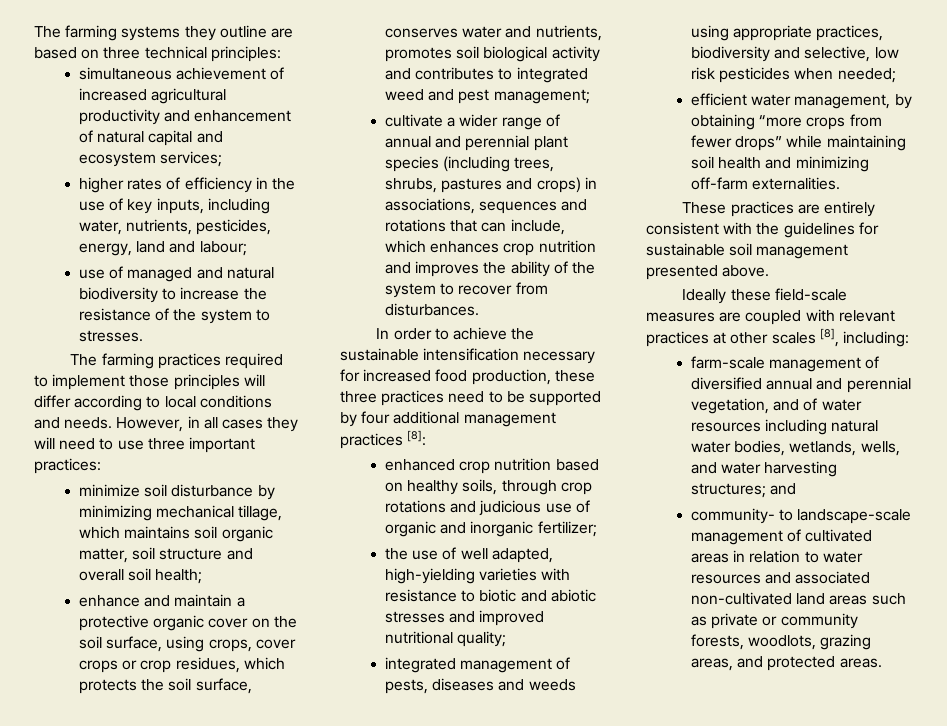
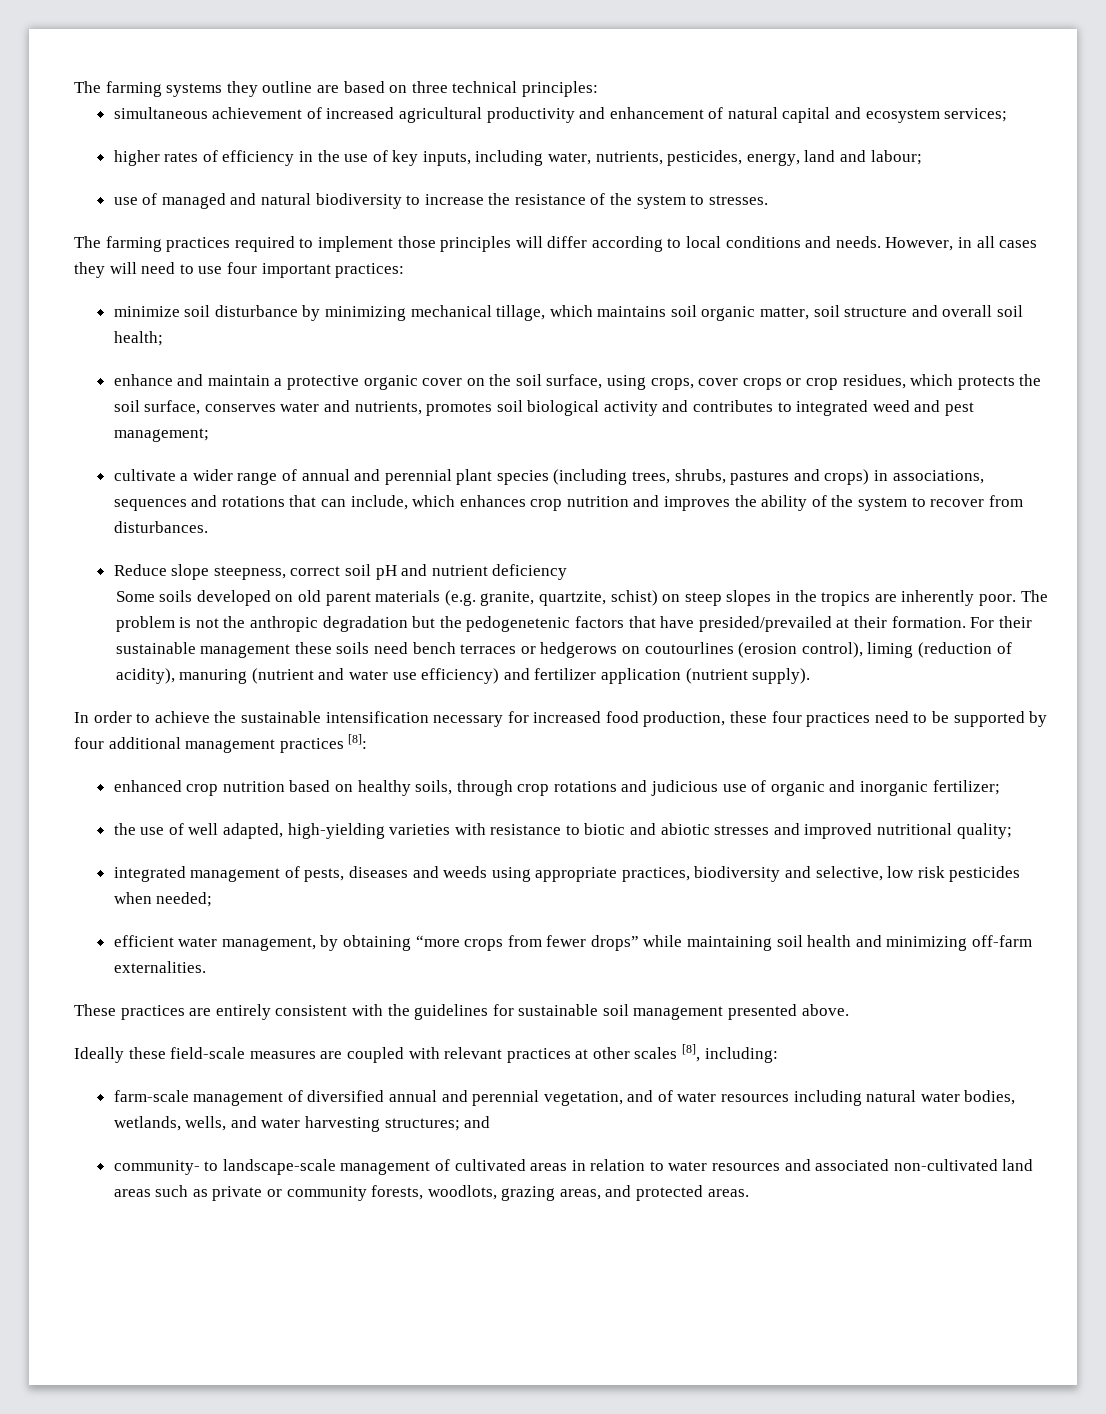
- However, in all cases they will need to use three important practices:
+ However, in all cases they will need to use four important practices:
+ Reduce slope steepness, correct soil pH and nutrient deficiency
+ Some soils developed on old parent materials (e.g. granite, quartzite, schist) on steep slopes in the tropics are inherently poor. The problem is not the anthropic degradation but the pedogenetenic factors that have presided/prevailed at their formation. For their sustainable management these soils need bench terraces or hedgerows on coutourlines (erosion control), liming (reduction of acidity), manuring (nutrient and water use efficiency) and fertilizer application (nutrient supply).
- In order to achieve the sustainable intensification necessary for increased food production, these three practices need to be supported by four additional management practices [8]:
+ In order to achieve the sustainable intensification necessary for increased food production, these four practices need to be supported by four additional management practices [8]:

